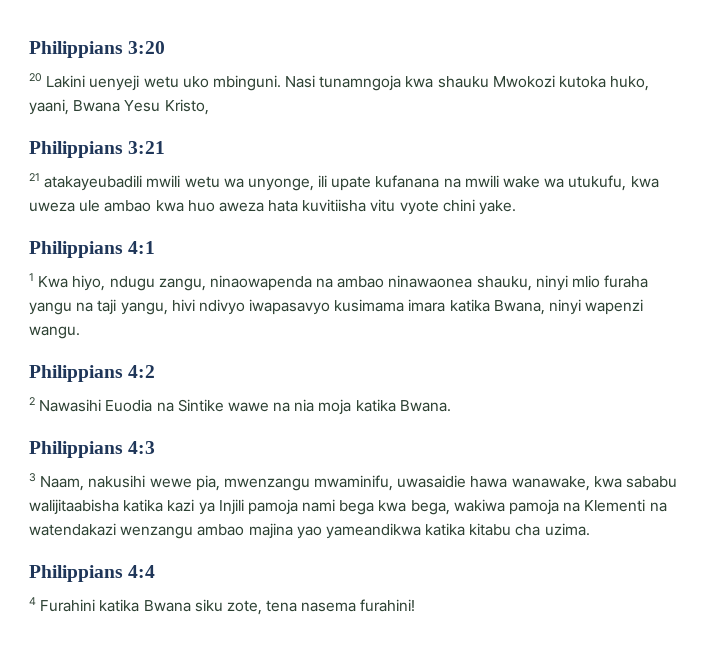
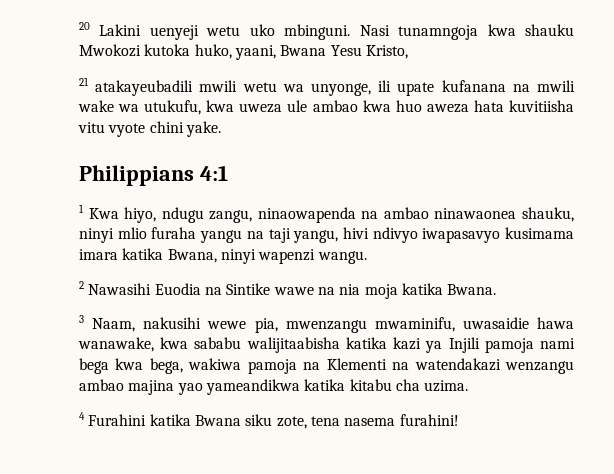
- Philippians 3:20
- Philippians 3:21
- Philippians 4:2
- Philippians 4:3
- Philippians 4:4

